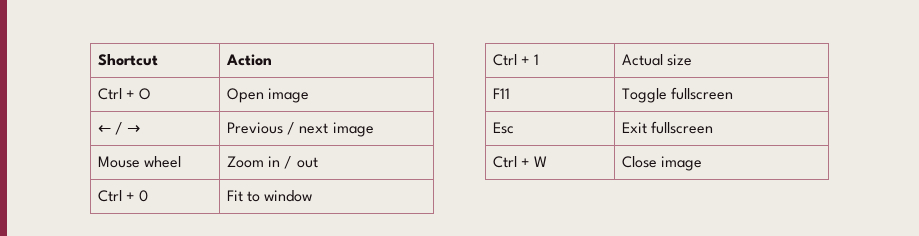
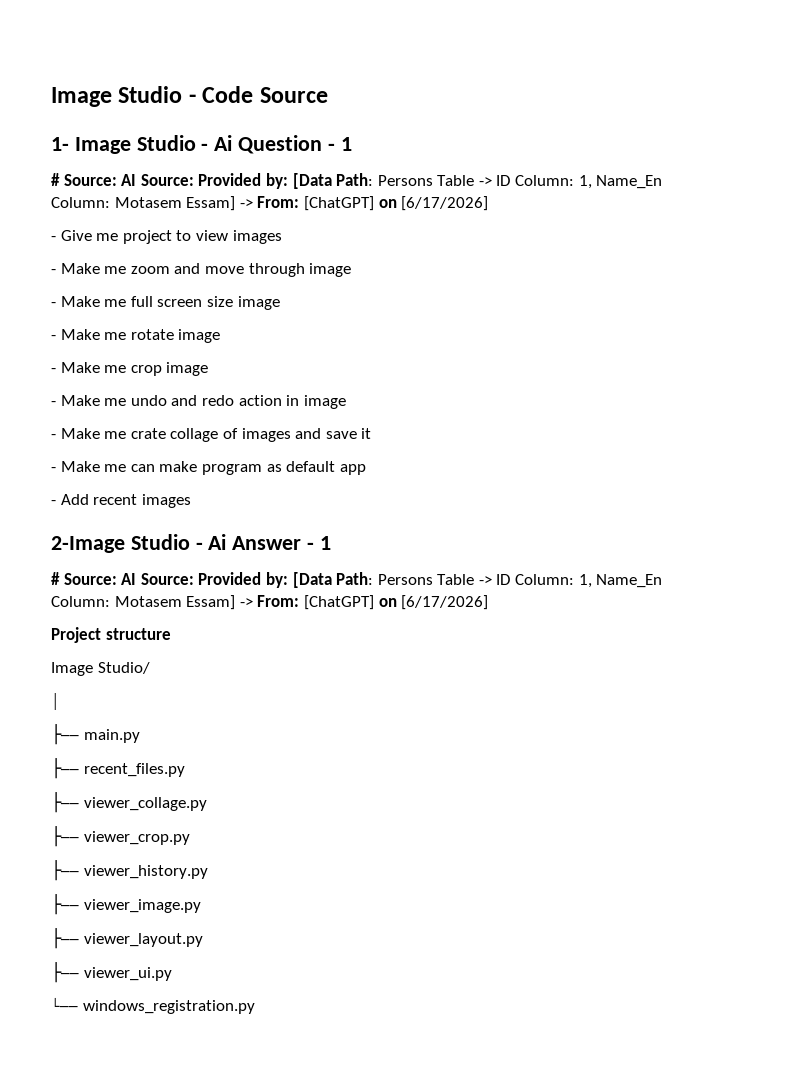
- Shortcut | Action
- Ctrl + O | Open image
- ← / → | Previous / next image
- Mouse wheel | Zoom in / out
- Ctrl + 0 | Fit to window
- Ctrl + 1 | Actual size
- F11 | Toggle fullscreen
- Esc | Exit fullscreen
- Ctrl + W | Close image
+ Image Studio - Code Source
+ 1- Image Studio - Ai Question - 1
+ # Source: AI Source: Provided by: [Data Path: Persons Table -> ID Column: 1, Name_En Column: Motasem Essam] -> From: [ChatGPT] on [6/17/2026]
+ - Give me project to view images
+ - Make me zoom and move through image
+ - Make me full screen size image
+ - Make me rotate image
+ - Make me crop image
+ - Make me undo and redo action in image
+ - Make me crate collage of images and save it
+ - Make me can make program as default app
+ - Add recent images
+ 2-Image Studio - Ai Answer - 1
+ # Source: AI Source: Provided by: [Data Path: Persons Table -> ID Column: 1, Name_En Column: Motasem Essam] -> From: [ChatGPT] on [6/17/2026]
+ Project structure
+ Image Studio/
+ │
+ ├── main.py
+ ├── recent_files.py
+ ├── viewer_collage.py
+ ├── viewer_crop.py
+ ├── viewer_history.py
+ ├── viewer_image.py
+ ├── viewer_layout.py
+ ├── viewer_ui.py
+ └── windows_registration.py

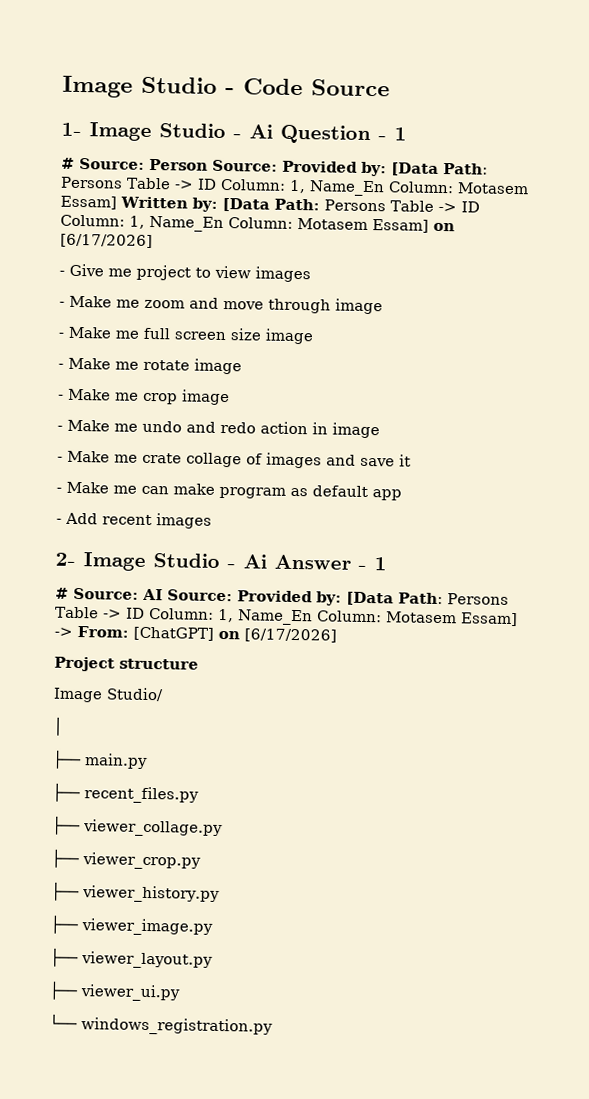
  1- Image Studio - Ai Question - 1
- # Source: AI Source: Provided by: [Data Path: Persons Table -> ID Column: 1, Name_En Column: Motasem Essam] -> From: [ChatGPT] on [6/17/2026]
+ # Source: Person Source: Provided by: [Data Path: Persons Table -> ID Column: 1, Name_En Column: Motasem Essam] Written by: [Data Path: Persons Table -> ID Column: 1, Name_En Column: Motasem Essam] on [6/17/2026]
- 2-Image Studio - Ai Answer - 1
+ 2- Image Studio - Ai Answer - 1

